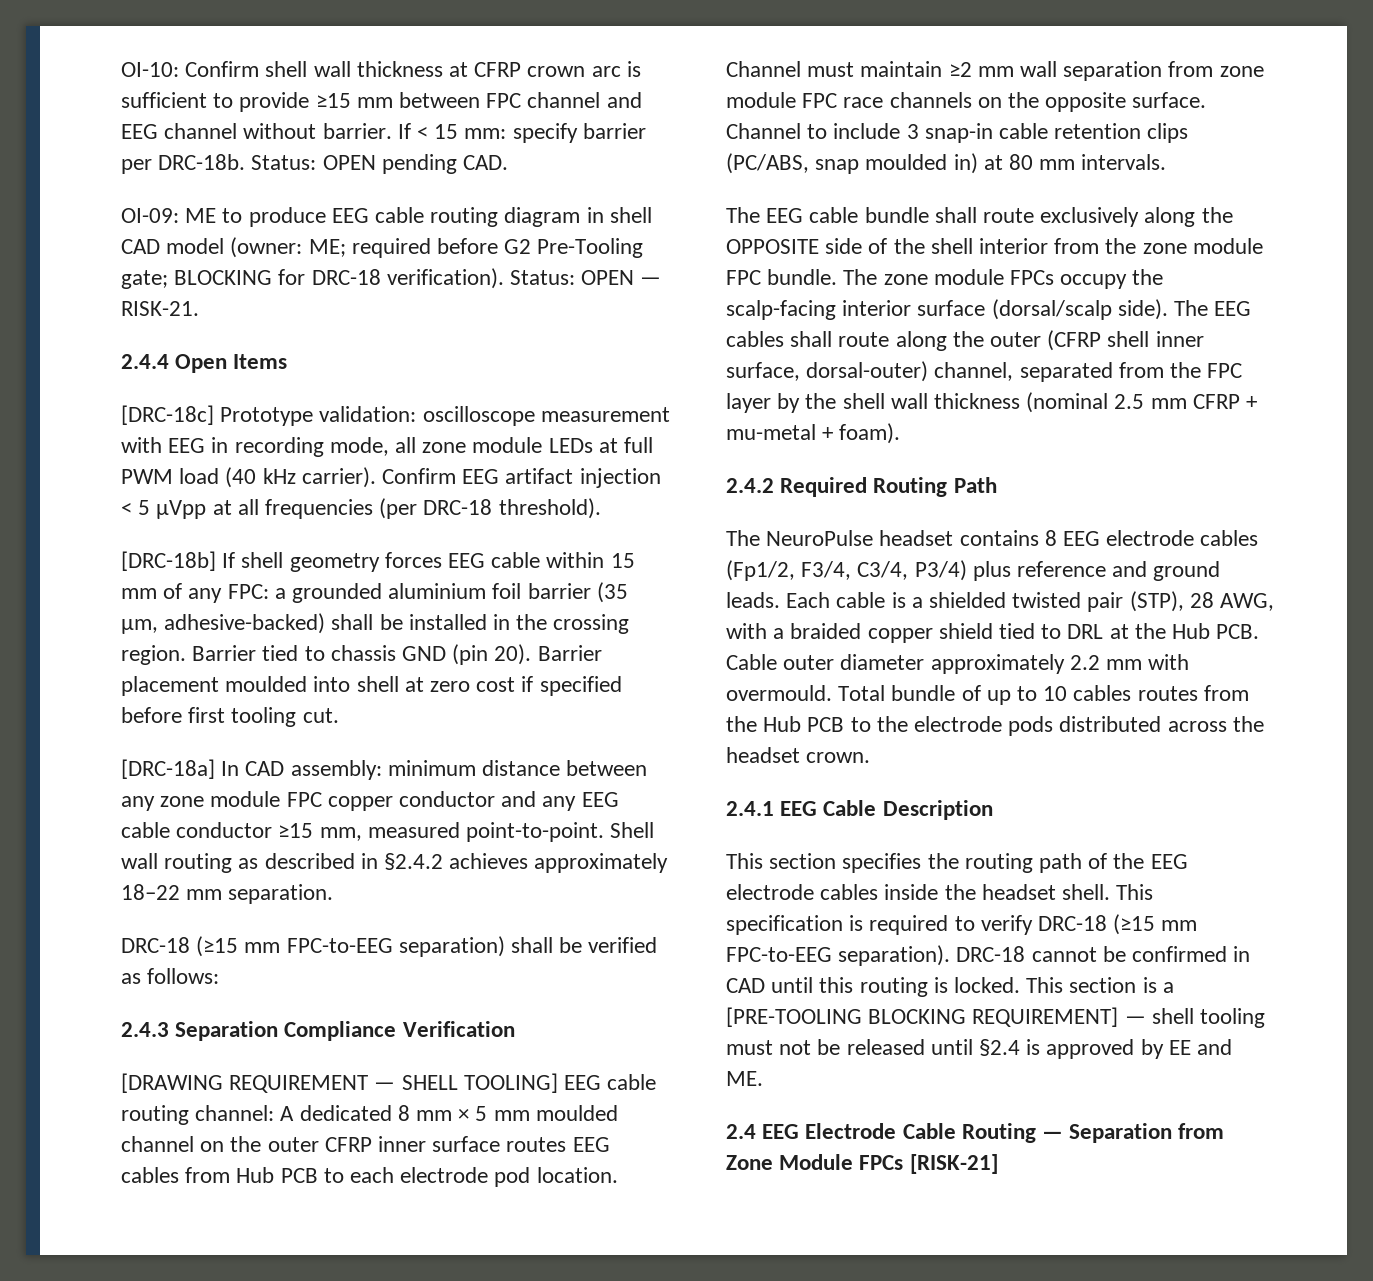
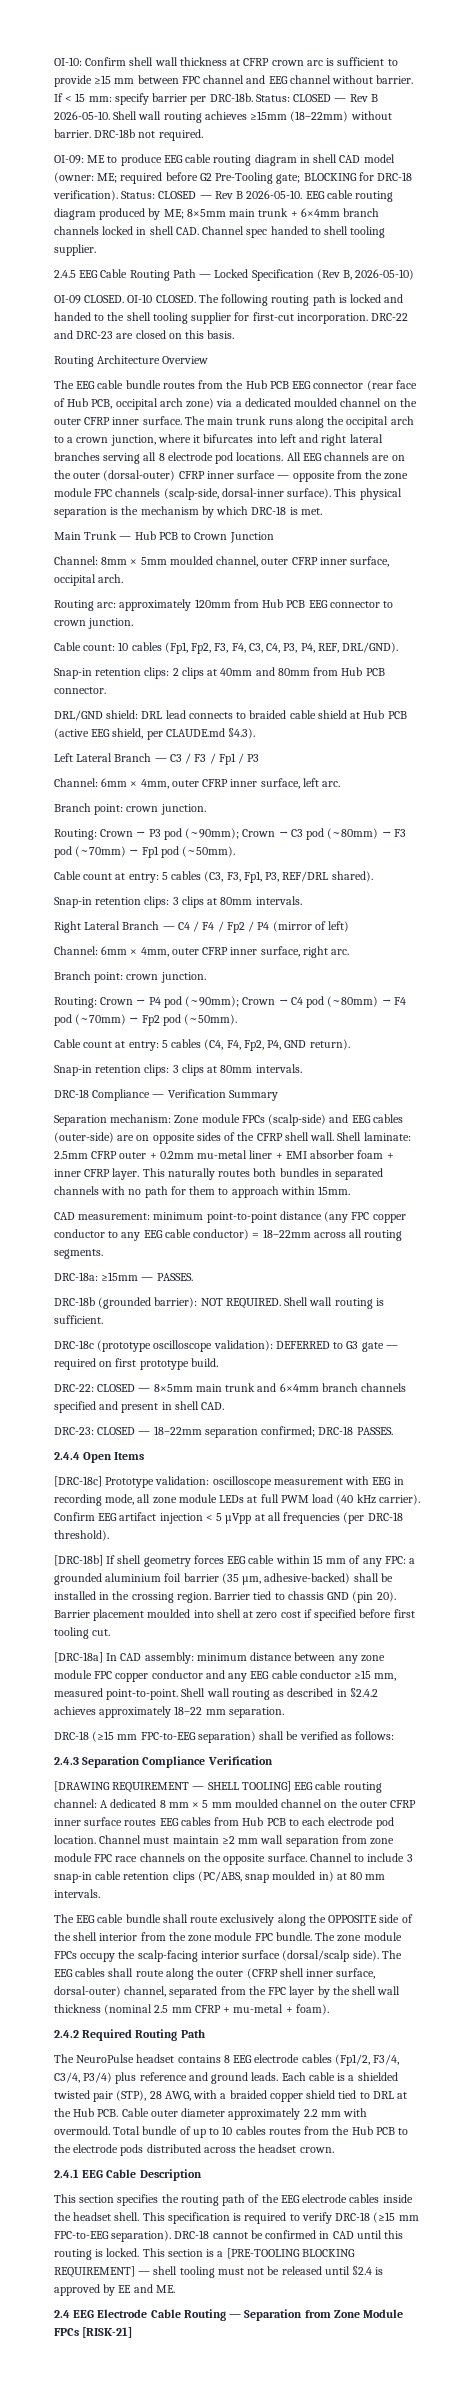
- Status: OPEN pending CAD.
+ Status: CLOSED — Rev B 2026-05-10. Shell wall routing achieves ≥15mm (18–22mm) without barrier. DRC-18b not required.
- Status: OPEN — RISK-21.
+ Status: CLOSED — Rev B 2026-05-10. EEG cable routing diagram produced by ME; 8×5mm main trunk + 6×4mm branch channels locked in shell CAD. Channel spec handed to shell tooling supplier.
+ 2.4.5 EEG Cable Routing Path — Locked Specification (Rev B, 2026-05-10)
+ OI-09 CLOSED. OI-10 CLOSED. The following routing path is locked and handed to the shell tooling supplier for first-cut incorporation. DRC-22 and DRC-23 are closed on this basis.
+ Routing Architecture Overview
+ The EEG cable bundle routes from the Hub PCB EEG connector (rear face of Hub PCB, occipital arch zone) via a dedicated moulded channel on the outer CFRP inner surface. The main trunk runs along the occipital arch to a crown junction, where it bifurcates into left and right lateral branches serving all 8 electrode pod locations. All EEG channels are on the outer (dorsal-outer) CFRP inner surface — opposite from the zone module FPC channels (scalp-side, dorsal-inner surface). This physical separation is the mechanism by which DRC-18 is met.
+ Main Trunk — Hub PCB to Crown Junction
+ Channel: 8mm × 5mm moulded channel, outer CFRP inner surface, occipital arch.
+ Routing arc: approximately 120mm from Hub PCB EEG connector to crown junction.
+ Cable count: 10 cables (Fp1, Fp2, F3, F4, C3, C4, P3, P4, REF, DRL/GND).
+ Snap-in retention clips: 2 clips at 40mm and 80mm from Hub PCB connector.
+ DRL/GND shield: DRL lead connects to braided cable shield at Hub PCB (active EEG shield, per CLAUDE.md §4.3).
+ Left Lateral Branch — C3 / F3 / Fp1 / P3
+ Channel: 6mm × 4mm, outer CFRP inner surface, left arc.
+ Branch point: crown junction.
+ Routing: Crown → P3 pod (~90mm); Crown → C3 pod (~80mm) → F3 pod (~70mm) → Fp1 pod (~50mm).
+ Cable count at entry: 5 cables (C3, F3, Fp1, P3, REF/DRL shared).
+ Snap-in retention clips: 3 clips at 80mm intervals.
+ Right Lateral Branch — C4 / F4 / Fp2 / P4 (mirror of left)
+ Channel: 6mm × 4mm, outer CFRP inner surface, right arc.
+ Branch point: crown junction.
+ Routing: Crown → P4 pod (~90mm); Crown → C4 pod (~80mm) → F4 pod (~70mm) → Fp2 pod (~50mm).
+ Cable count at entry: 5 cables (C4, F4, Fp2, P4, GND return).
+ Snap-in retention clips: 3 clips at 80mm intervals.
+ DRC-18 Compliance — Verification Summary
+ Separation mechanism: Zone module FPCs (scalp-side) and EEG cables (outer-side) are on opposite sides of the CFRP shell wall. Shell laminate: 2.5mm CFRP outer + 0.2mm mu-metal liner + EMI absorber foam + inner CFRP layer. This naturally routes both bundles in separated channels with no path for them to approach within 15mm.
+ CAD measurement: minimum point-to-point distance (any FPC copper conductor to any EEG cable conductor) = 18–22mm across all routing segments.
+ DRC-18a: ≥15mm — PASSES.
+ DRC-18b (grounded barrier): NOT REQUIRED. Shell wall routing is sufficient.
+ DRC-18c (prototype oscilloscope validation): DEFERRED to G3 gate — required on first prototype build.
+ DRC-22: CLOSED — 8×5mm main trunk and 6×4mm branch channels specified and present in shell CAD.
+ DRC-23: CLOSED — 18–22mm separation confirmed; DRC-18 PASSES.

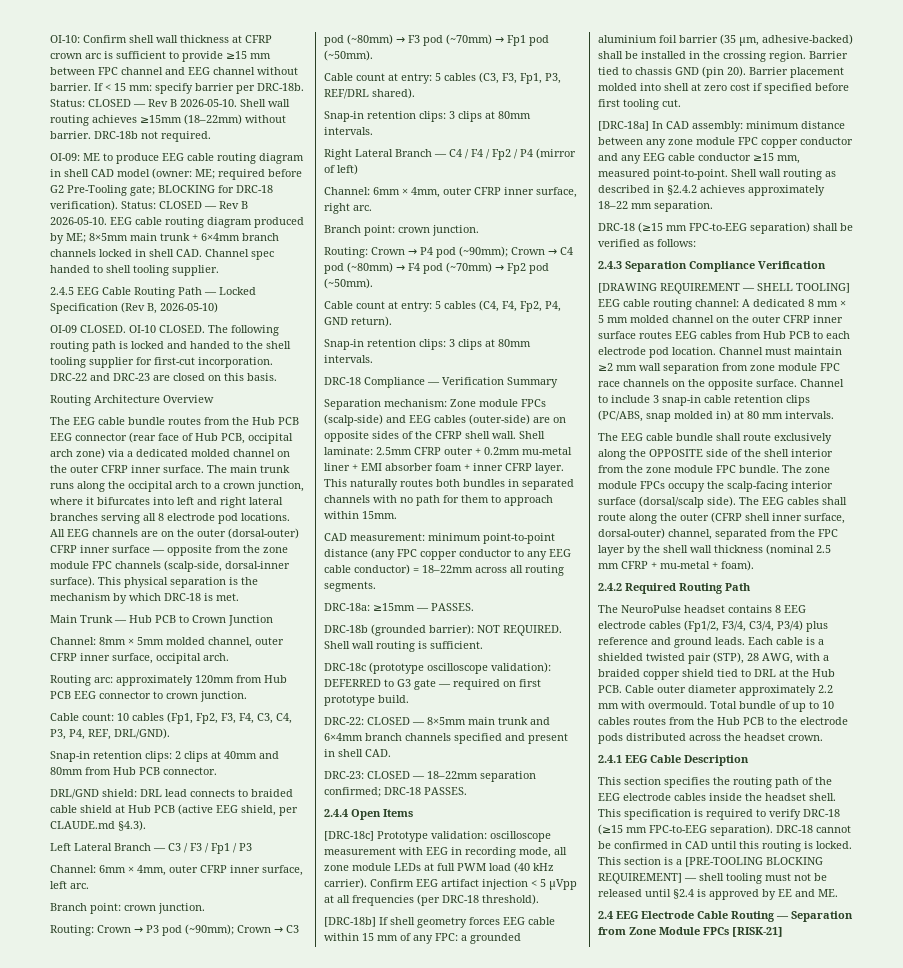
- The EEG cable bundle routes from the Hub PCB EEG connector (rear face of Hub PCB, occipital arch zone) via a dedicated moulded channel on the outer CFRP inner surface.
+ The EEG cable bundle routes from the Hub PCB EEG connector (rear face of Hub PCB, occipital arch zone) via a dedicated molded channel on the outer CFRP inner surface.
- Channel: 8mm × 5mm moulded channel, outer CFRP inner surface, occipital arch.
+ Channel: 8mm × 5mm molded channel, outer CFRP inner surface, occipital arch.
- Barrier placement moulded into shell at zero cost if specified before first tooling cut.
+ Barrier placement molded into shell at zero cost if specified before first tooling cut.
- [DRAWING REQUIREMENT — SHELL TOOLING] EEG cable routing channel: A dedicated 8 mm × 5 mm moulded channel on the outer CFRP inner surface routes EEG cables from Hub PCB to each electrode pod location.
+ [DRAWING REQUIREMENT — SHELL TOOLING] EEG cable routing channel: A dedicated 8 mm × 5 mm molded channel on the outer CFRP inner surface routes EEG cables from Hub PCB to each electrode pod location.
- Channel to include 3 snap-in cable retention clips (PC/ABS, snap moulded in) at 80 mm intervals.
+ Channel to include 3 snap-in cable retention clips (PC/ABS, snap molded in) at 80 mm intervals.

